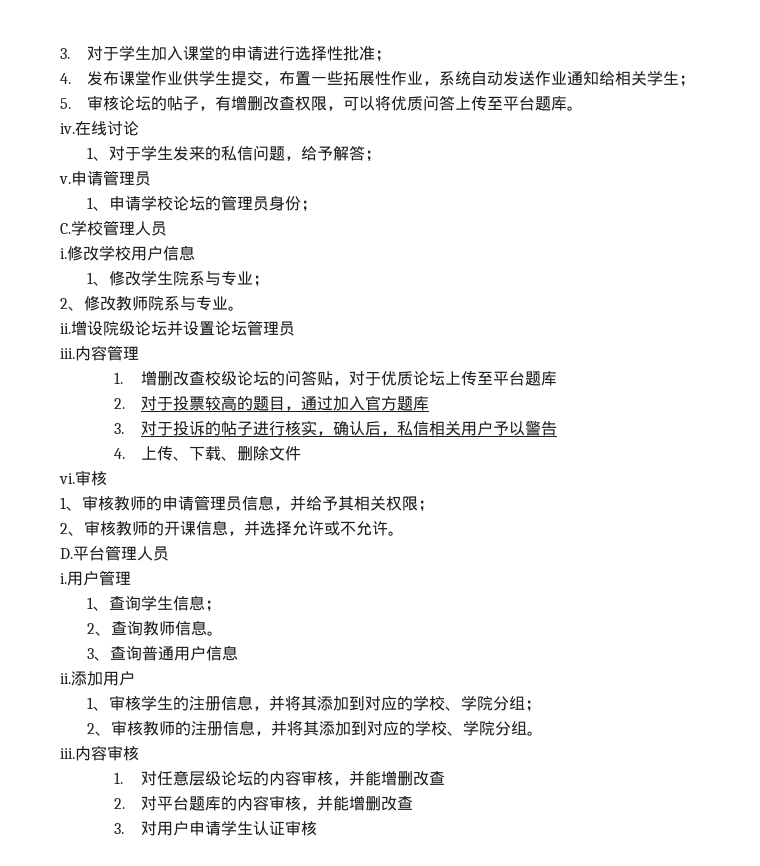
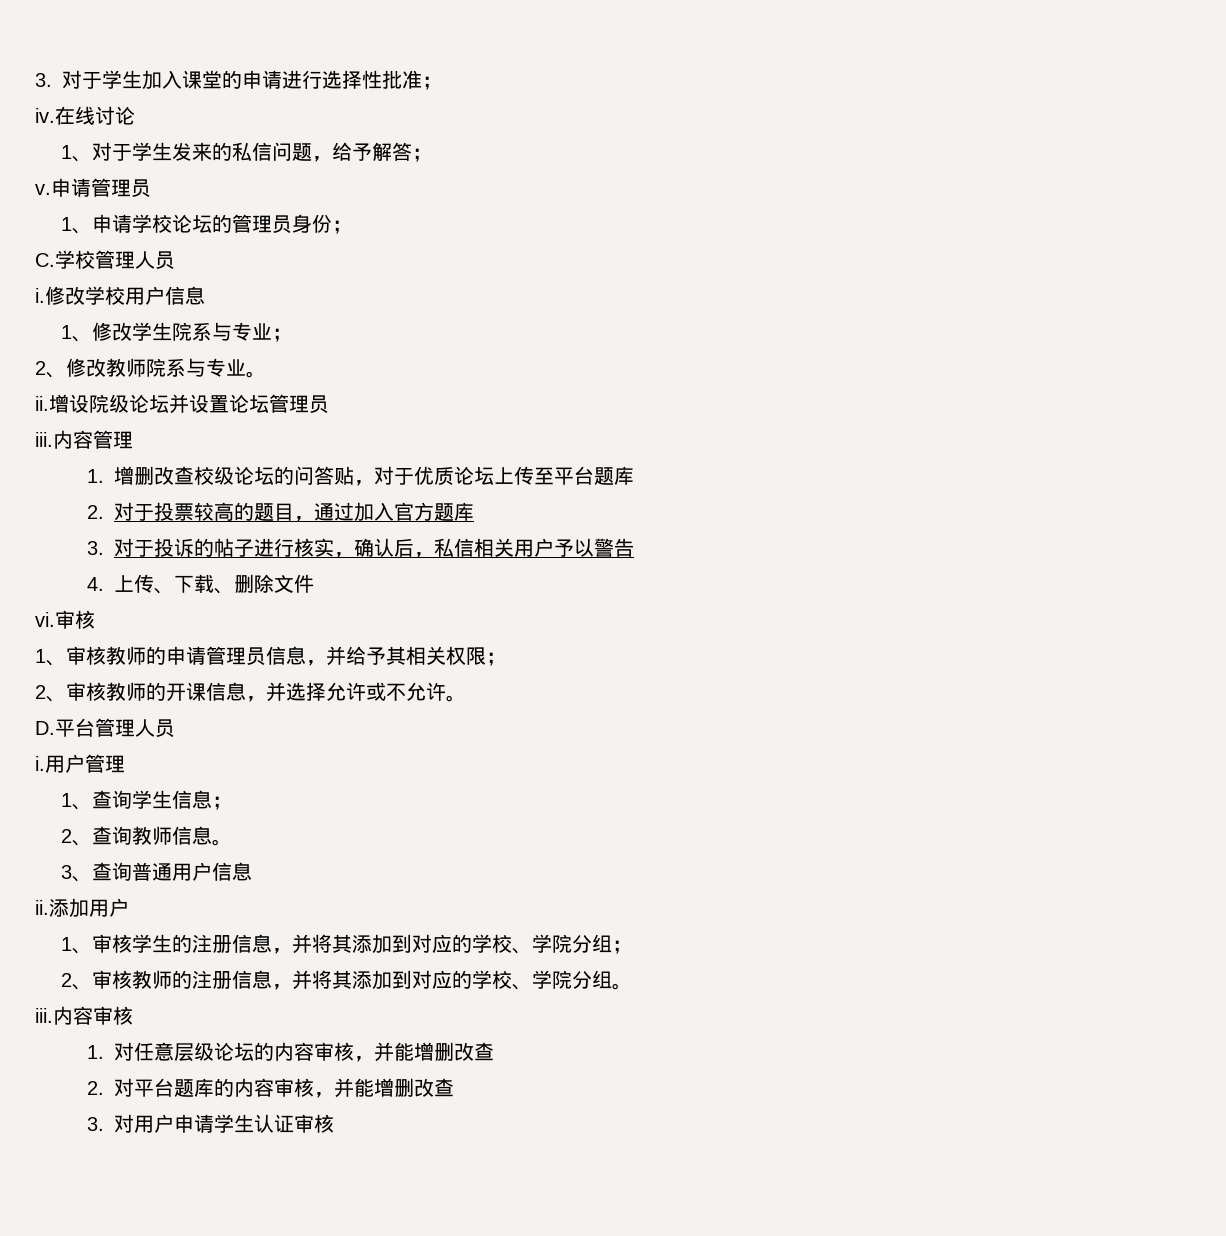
- 4.发布课堂作业供学生提交，布置一些拓展性作业，系统自动发送作业通知给相关学生；
- 5.审核论坛的帖子，有增删改查权限，可以将优质问答上传至平台题库。

